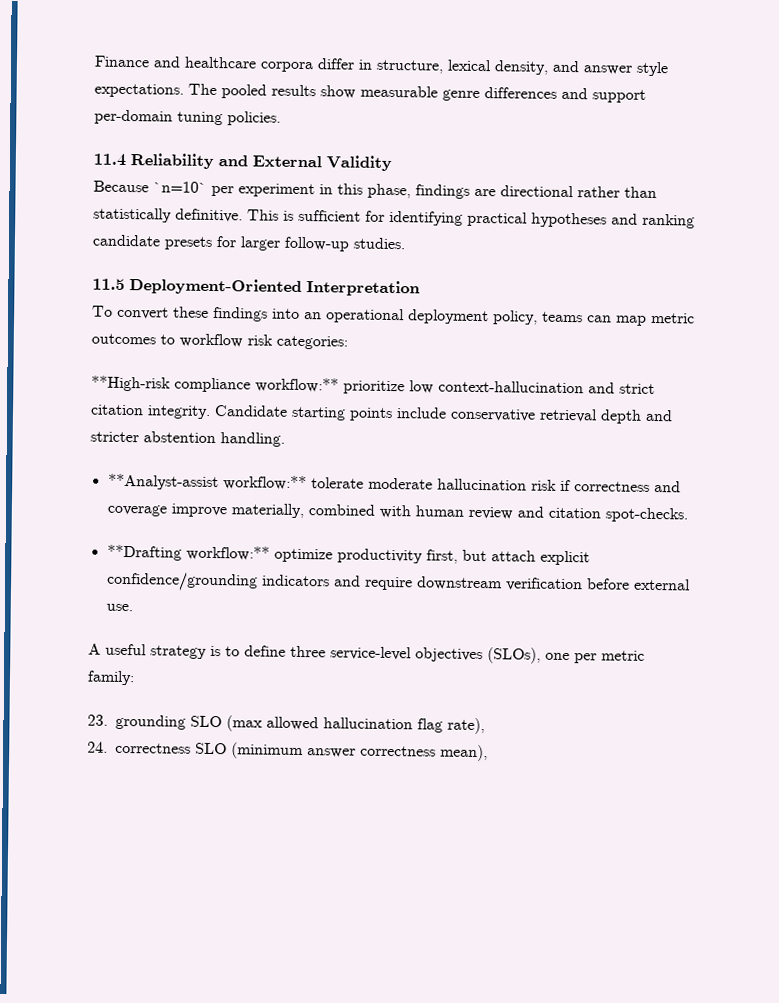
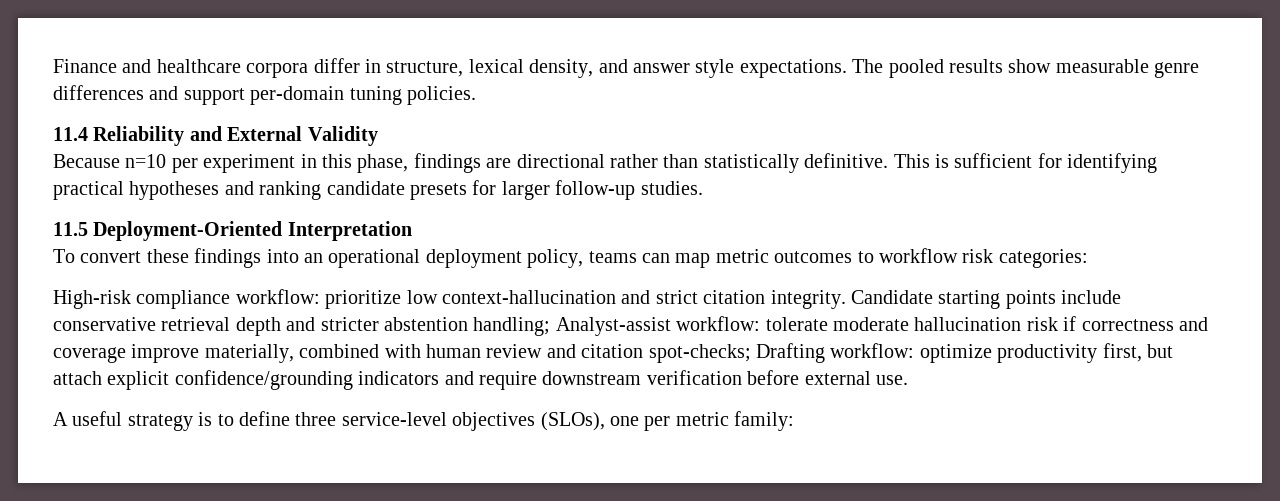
- Because `n=10` per experiment in this phase, findings are directional rather than statistically definitive.
+ Because n=10 per experiment in this phase, findings are directional rather than statistically definitive.
- **High-risk compliance workflow:** prioritize low context-hallucination and strict citation integrity.
+ High-risk compliance workflow: prioritize low context-hallucination and strict citation integrity.
- Candidate starting points include conservative retrieval depth and stricter abstention handling.
- **Analyst-assist workflow:** tolerate moderate hallucination risk if correctness and coverage improve materially, combined with human review and citation spot-checks.
- **Drafting workflow:** optimize productivity first, but attach explicit confidence/grounding indicators and require downstream verification before external use.
+ Candidate starting points include conservative retrieval depth and stricter abstention handling; Analyst-assist workflow: tolerate moderate hallucination risk if correctness and coverage improve materially, combined with human review and citation spot-checks; Drafting workflow: optimize productivity first, but attach explicit confidence/grounding indicators and require downstream verification before external use.
- 23. grounding SLO (max allowed hallucination flag rate),
- 24. correctness SLO (minimum answer correctness mean),

